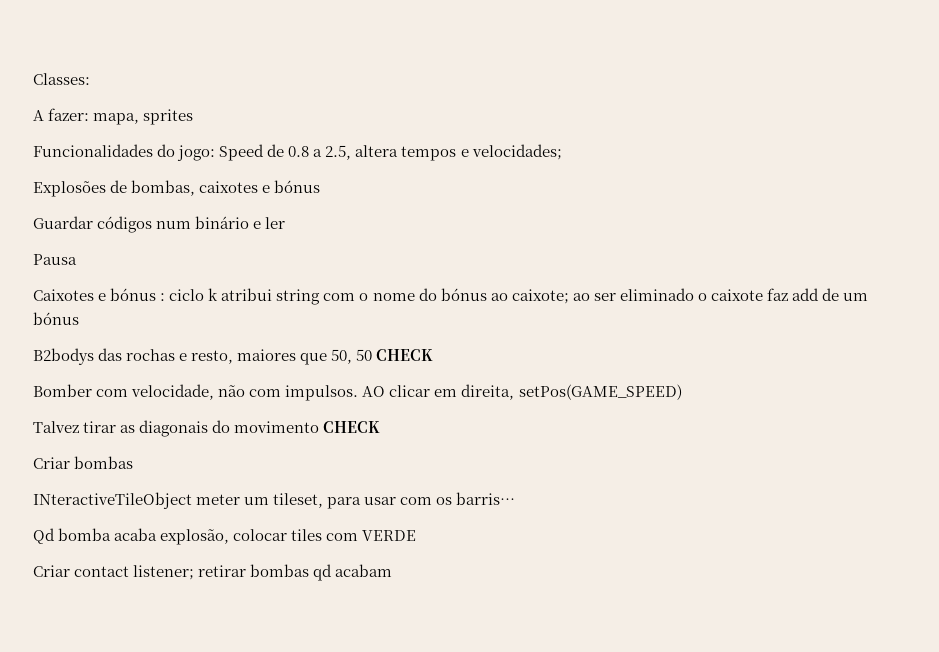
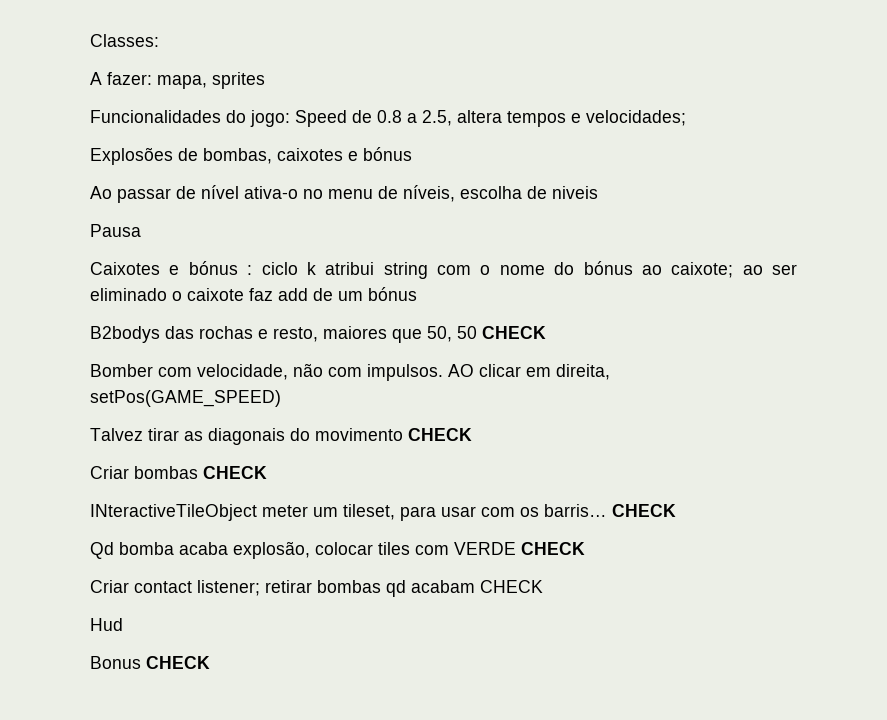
- Guardar códigos num binário e ler
+ Ao passar de nível ativa-o no menu de níveis, escolha de niveis
- Criar bombas
+ Criar bombas CHECK
- INteractiveTileObject meter um tileset, para usar com os barris…
+ INteractiveTileObject meter um tileset, para usar com os barris… CHECK
- Qd bomba acaba explosão, colocar tiles com VERDE
+ Qd bomba acaba explosão, colocar tiles com VERDE CHECK
- Criar contact listener; retirar bombas qd acabam
+ Criar contact listener; retirar bombas qd acabam CHECK
+ Hud
+ Bonus CHECK

